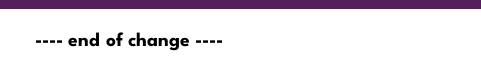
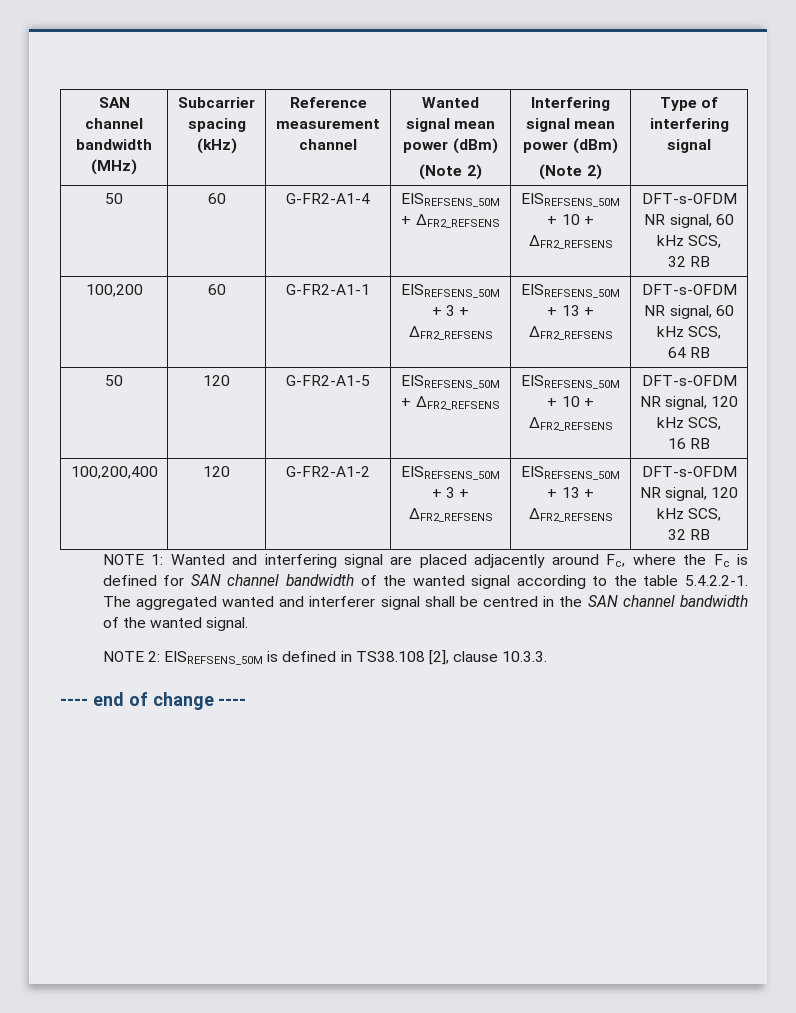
+ SAN channel bandwidth (MHz) | Subcarrier spacing (kHz) | Reference measurement channel | Wanted signal mean power (dBm)
+ (Note 2) | Interfering signal mean power (dBm)
+ (Note 2) | Type of interfering signal
+ 50 | 60 | G-FR2-A1-4 | EISREFSENS_50M + ΔFR2_REFSENS | EISREFSENS_50M + 10 + ΔFR2_REFSENS | DFT-s-OFDM NR signal, 60 kHz SCS,
+ 32 RB
+ 100,200 | 60 | G-FR2-A1-1 | EISREFSENS_50M + 3 + ΔFR2_REFSENS | EISREFSENS_50M + 13 + ΔFR2_REFSENS | DFT-s-OFDM NR signal, 60 kHz SCS,
+ 64 RB
+ 50 | 120 | G-FR2-A1-5 | EISREFSENS_50M + ΔFR2_REFSENS | EISREFSENS_50M + 10 + ΔFR2_REFSENS | DFT-s-OFDM NR signal, 120 kHz SCS,
+ 16 RB
+ 100,200,400 | 120 | G-FR2-A1-2 | EISREFSENS_50M + 3 + ΔFR2_REFSENS | EISREFSENS_50M + 13 + ΔFR2_REFSENS | DFT-s-OFDM NR signal, 120 kHz SCS,
+ 32 RB
+ NOTE 1: Wanted and interfering signal are placed adjacently around Fc, where the Fc is defined for SAN channel bandwidth of the wanted signal according to the table 5.4.2.2-1. The aggregated wanted and interferer signal shall be centred in the SAN channel bandwidth of the wanted signal.
+ NOTE 2: EISREFSENS_50M is defined in TS38.108 [2], clause 10.3.3.

